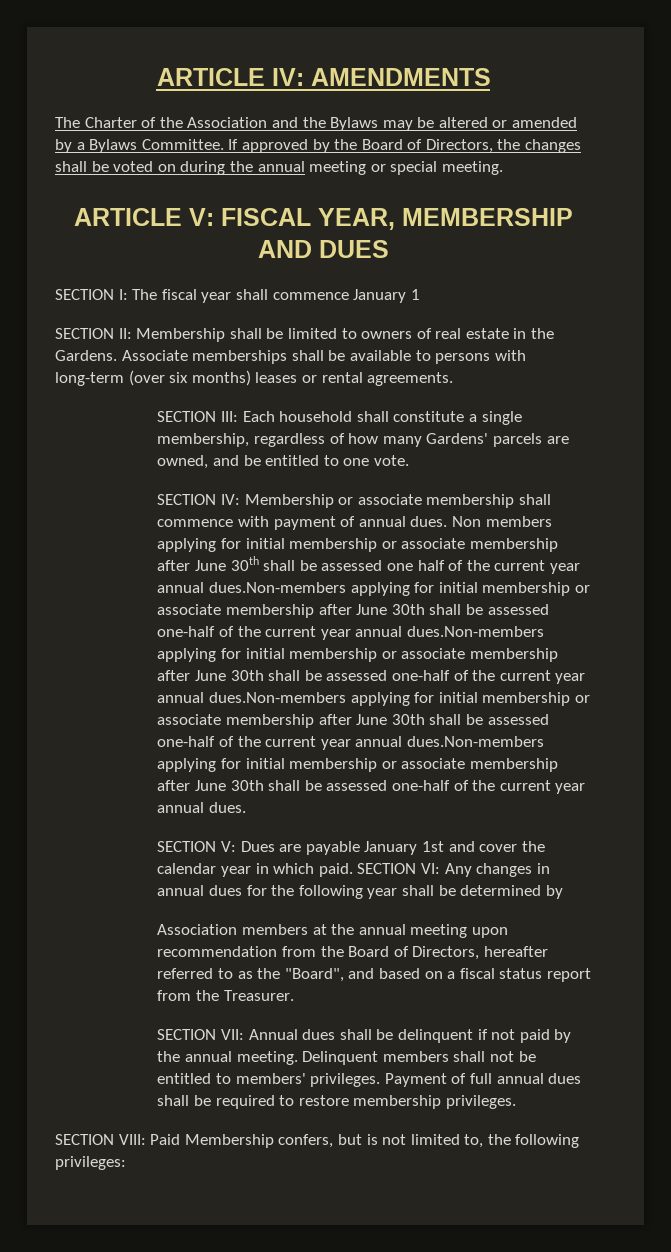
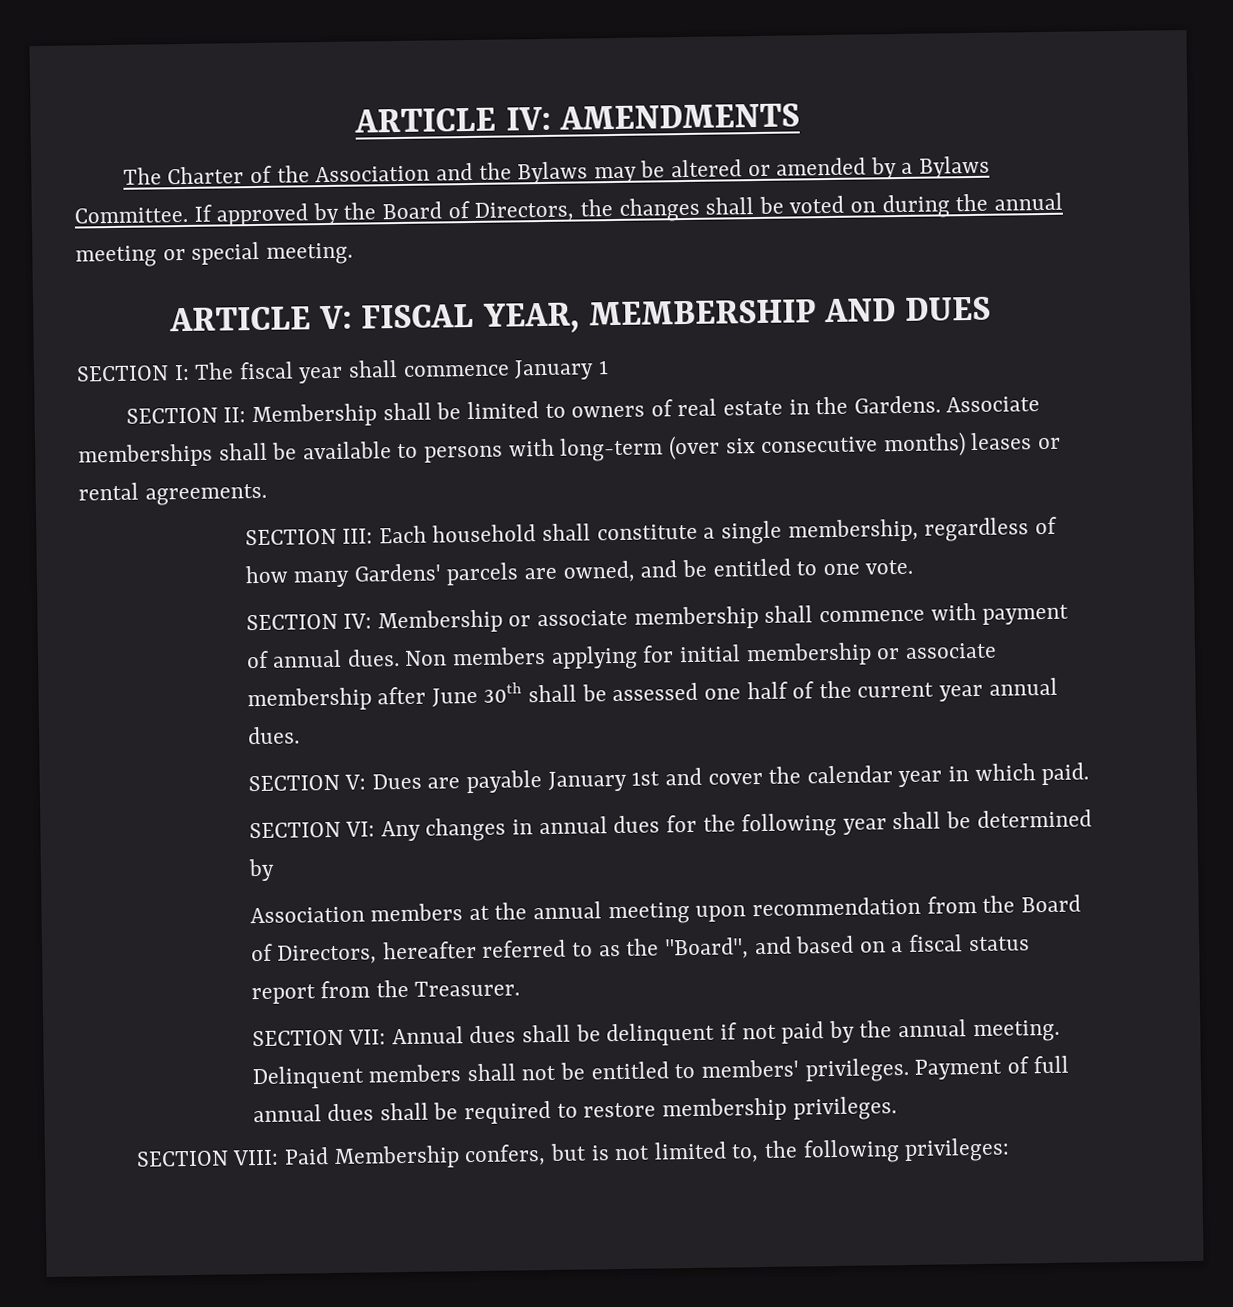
- Associate memberships shall be available to persons with long-term (over six months) leases or rental agreements.
+ Associate memberships shall be available to persons with long-term (over six consecutive months) leases or rental agreements.
- Non members applying for initial membership or associate membership after June 30th shall be assessed one half of the current year annual dues.Non-members applying for initial membership or associate membership after June 30th shall be assessed one-half of the current year annual dues.Non-members applying for initial membership or associate membership after June 30th shall be assessed one-half of the current year annual dues.Non-members applying for initial membership or associate membership after June 30th shall be assessed one-half of the current year annual dues.Non-members applying for initial membership or associate membership after June 30th shall be assessed one-half of the current year annual dues.
+ Non members applying for initial membership or associate membership after June 30th shall be assessed one half of the current year annual dues.
- SECTION V: Dues are payable January 1st and cover the calendar year in which paid. SECTION VI: Any changes in annual dues for the following year shall be determined by
+ SECTION V: Dues are payable January 1st and cover the calendar year in which paid.
+ SECTION VI: Any changes in annual dues for the following year shall be determined by

